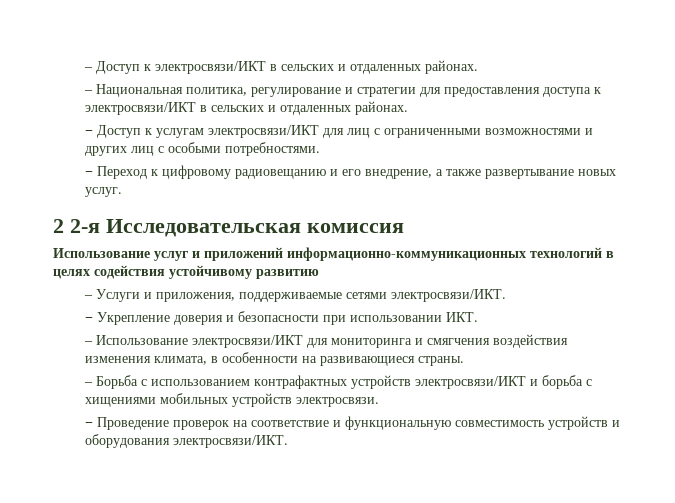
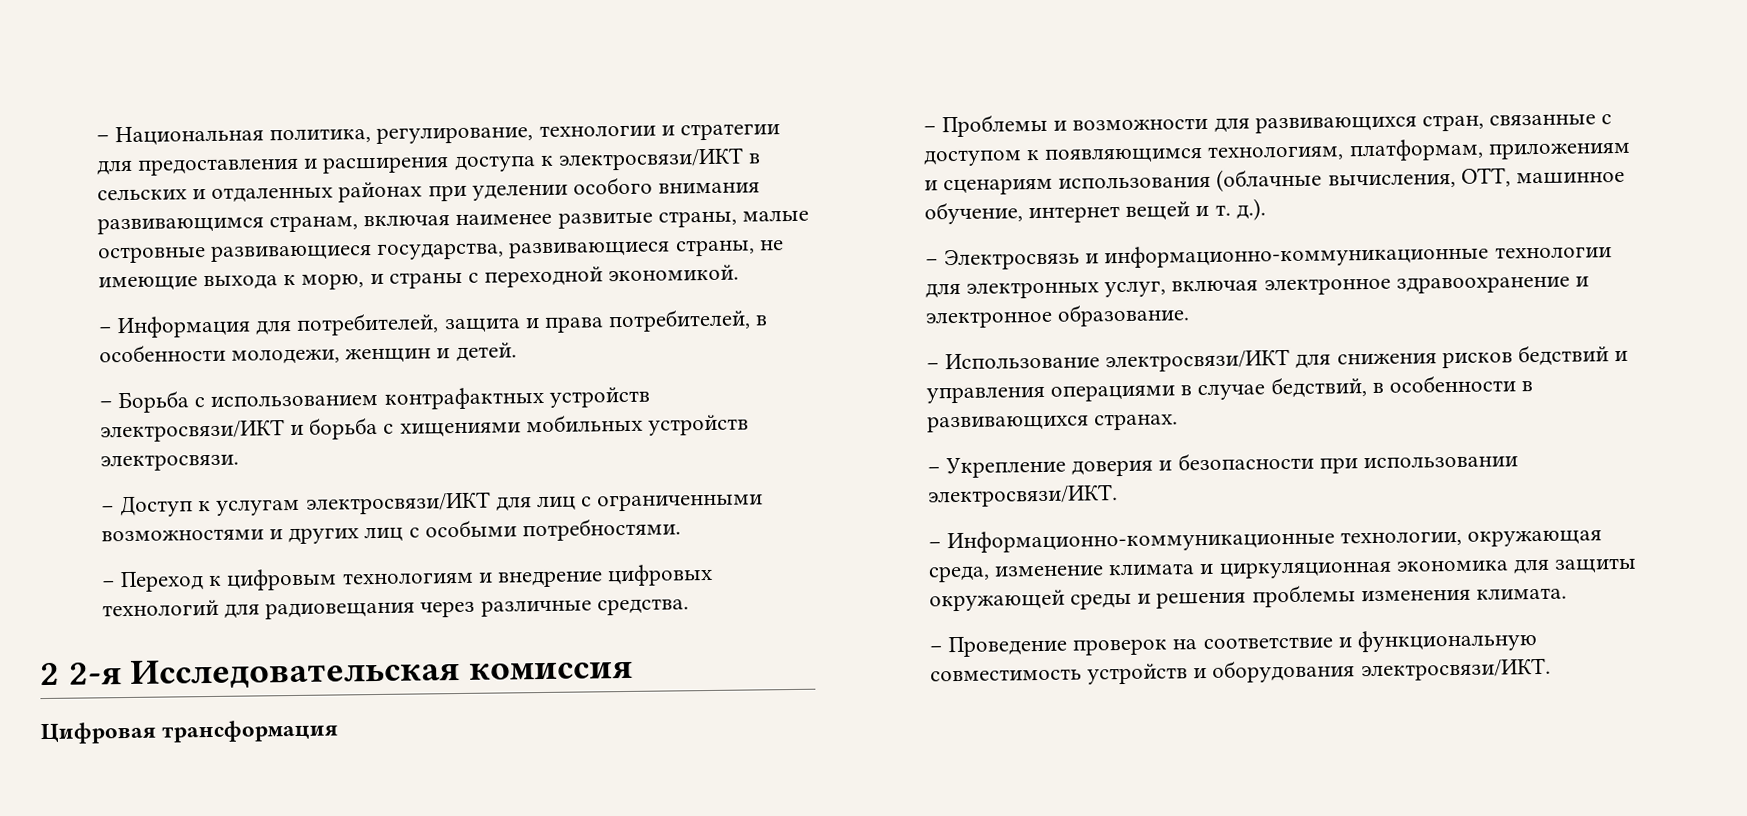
- – Доступ к электросвязи/ИКТ в сельских и отдаленных районах.
- – Национальная политика, регулирование и стратегии для предоставления доступа к электросвязи/ИКТ в сельских и отдаленных районах.
+ – Национальная политика, регулирование, технологии и стратегии для предоставления и расширения доступа к электросвязи/ИКТ в сельских и отдаленных районах при уделении особого внимания развивающимся странам, включая наименее развитые страны, малые островные развивающиеся государства, развивающиеся страны, не имеющие выхода к морю, и страны с переходной экономикой.
+ − Информация для потребителей, защита и права потребителей, в особенности молодежи, женщин и детей.
+ – Борьба с использованием контрафактных устройств электросвязи/ИКТ и борьба с хищениями мобильных устройств электросвязи.
- − Переход к цифровому радиовещанию и его внедрение, а также развертывание новых услуг.
+ − Переход к цифровым технологиям и внедрение цифровых технологий для радиовещания через различные средства.
  2 2-я Исследовательская комиссия
- Использование услуг и приложений информационно-коммуникационных технологий в целях содействия устойчивому развитию
- – Услуги и приложения, поддерживаемые сетями электросвязи/ИКТ.
+ Цифровая трансформация
+ − Проблемы и возможности для развивающихся стран, связанные с доступом к появляющимся технологиям, платформам, приложениям и сценариям использования (облачные вычисления, ОТТ, машинное обучение, интернет вещей и т. д.).
+ − Электросвязь и информационно-коммуникационные технологии для электронных услуг, включая электронное здравоохранение и электронное образование.
+ − Использование электросвязи/ИКТ для снижения рисков бедствий и управления операциями в случае бедствий, в особенности в развивающихся странах.
- − Укрепление доверия и безопасности при использовании ИКТ.
- – Использование электросвязи/ИКТ для мониторинга и смягчения воздействия изменения климата, в особенности на развивающиеся страны.
- – Борьба с использованием контрафактных устройств электросвязи/ИКТ и борьба с хищениями мобильных устройств электросвязи.
+ − Укрепление доверия и безопасности при использовании электросвязи/ИКТ.
+ − Информационно-коммуникационные технологии, окружающая среда, изменение климата и циркуляционная экономика для защиты окружающей среды и решения проблемы изменения климата.

